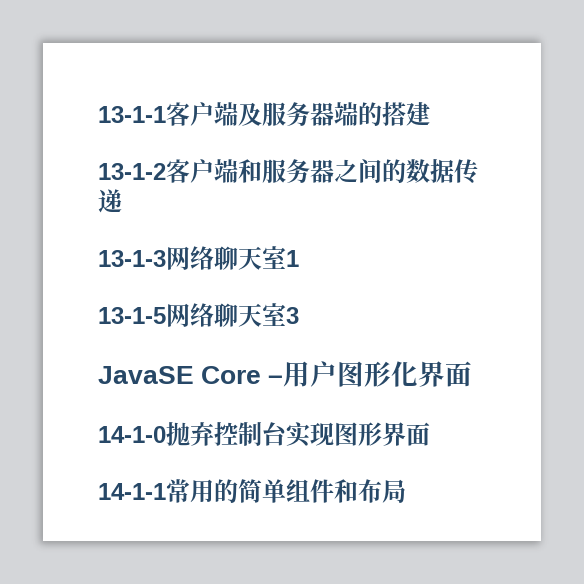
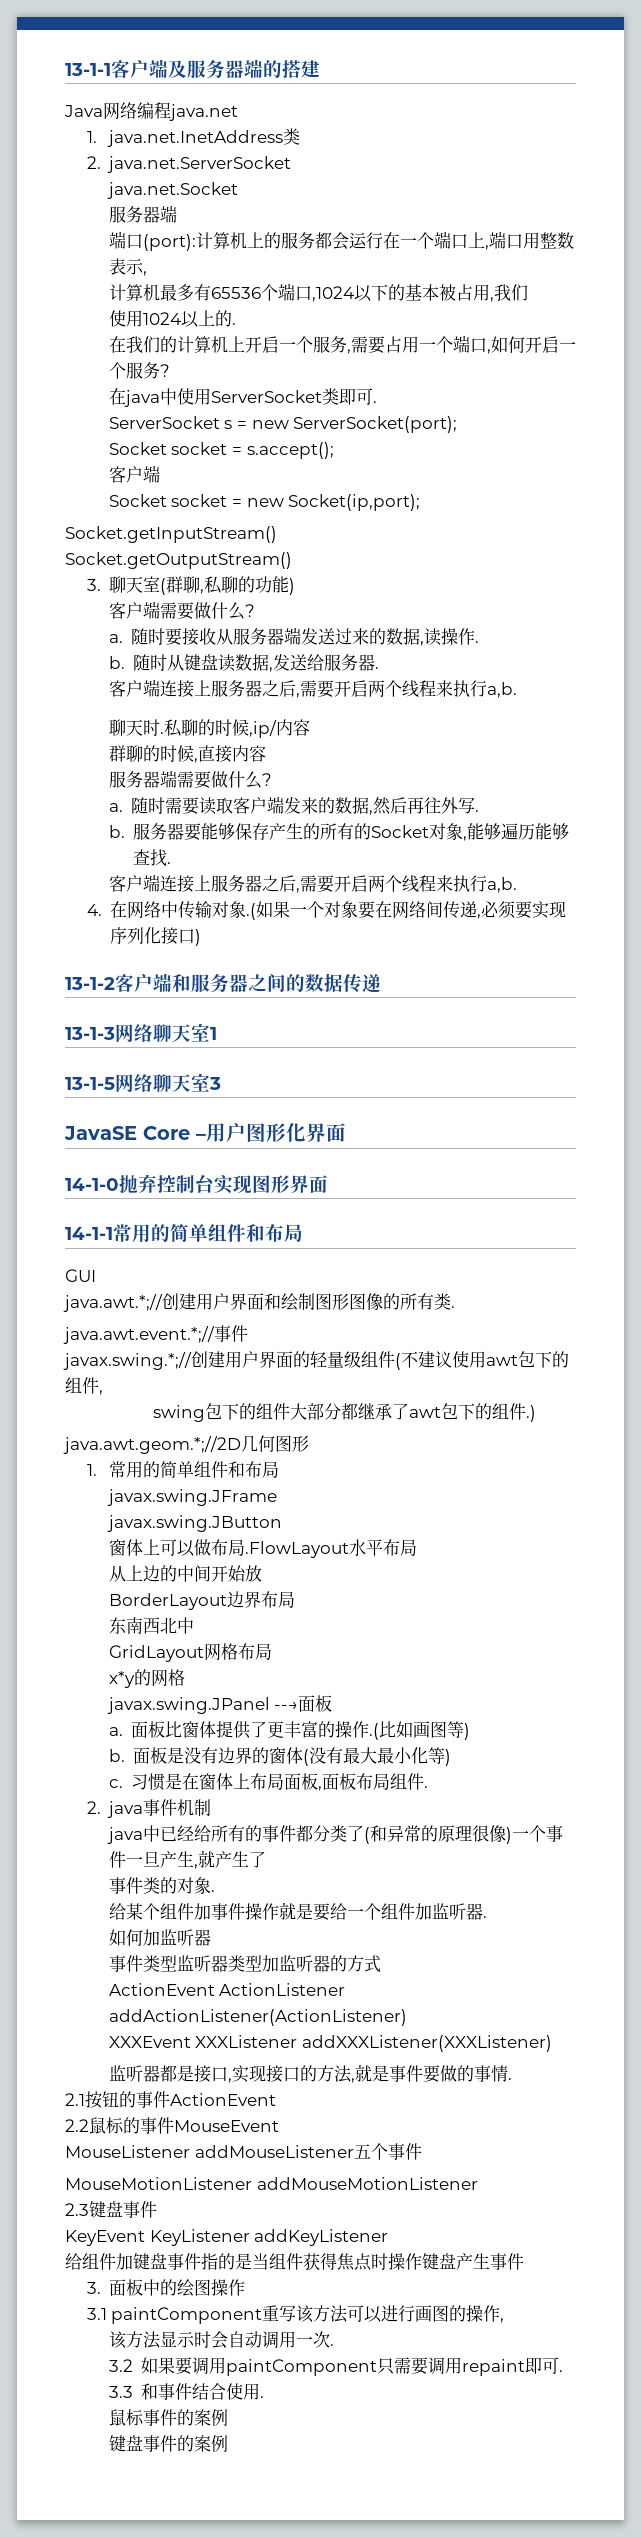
+ Java网络编程java.net
+ 1. java.net.InetAddress类
+ 2. java.net.ServerSocket
+ java.net.Socket
+ 服务器端
+ 端口(port):计算机上的服务都会运行在一个端口上,端口用整数表示,
+ 计算机最多有65536个端口,1024以下的基本被占用,我们
+ 使用1024以上的.
+ 在我们的计算机上开启一个服务,需要占用一个端口,如何开启一个服务?
+ 在java中使用ServerSocket类即可.
+ ServerSocket s = new ServerSocket(port);
+ Socket socket = s.accept();
+ 客户端
+ Socket socket = new Socket(ip,port);
+ Socket.getInputStream()
+ Socket.getOutputStream()
+ 3.聊天室(群聊,私聊的功能)
+ 客户端需要做什么?
+ a.随时要接收从服务器端发送过来的数据,读操作.
+ b.随时从键盘读数据,发送给服务器.
+ 客户端连接上服务器之后,需要开启两个线程来执行a,b.
+ 聊天时.私聊的时候,ip/内容
+ 群聊的时候,直接内容
+ 服务器端需要做什么?
+ a.随时需要读取客户端发来的数据,然后再往外写.
+ b.服务器要能够保存产生的所有的Socket对象,能够遍历能够查找.
+ 客户端连接上服务器之后,需要开启两个线程来执行a,b.
+ 4.在网络中传输对象.(如果一个对象要在网络间传递,必须要实现序列化接口)
+ GUI
+ java.awt.*;//创建用户界面和绘制图形图像的所有类.
+ java.awt.event.*;//事件
+ javax.swing.*;//创建用户界面的轻量级组件(不建议使用awt包下的组件,
+ swing包下的组件大部分都继承了awt包下的组件.)
+ java.awt.geom.*;//2D几何图形
+ 1.常用的简单组件和布局
+ javax.swing.JFrame
+ javax.swing.JButton
+ 窗体上可以做布局.FlowLayout水平布局
+ 从上边的中间开始放
+ BorderLayout边界布局
+ 东南西北中
+ GridLayout网格布局
+ x*y的网格
+ javax.swing.JPanel --→面板
+ a.面板比窗体提供了更丰富的操作.(比如画图等)
+ b.面板是没有边界的窗体(没有最大最小化等)
+ c.习惯是在窗体上布局面板,面板布局组件.
+ 2. java事件机制
+ java中已经给所有的事件都分类了(和异常的原理很像)一个事件一旦产生,就产生了
+ 事件类的对象.
+ 给某个组件加事件操作就是要给一个组件加监听器.
+ 如何加监听器
+ 事件类型监听器类型加监听器的方式
+ ActionEvent ActionListener addActionListener(ActionListener)
+ XXXEvent XXXListener addXXXListener(XXXListener)
+ 监听器都是接口,实现接口的方法,就是事件要做的事情.
+ 2.1按钮的事件ActionEvent
+ 2.2鼠标的事件MouseEvent
+ MouseListener addMouseListener五个事件
+ MouseMotionListener addMouseMotionListener
+ 2.3键盘事件
+ KeyEvent KeyListener addKeyListener
+ 给组件加键盘事件指的是当组件获得焦点时操作键盘产生事件
+ 3.面板中的绘图操作
+ 3.1 paintComponent重写该方法可以进行画图的操作,
+ 该方法显示时会自动调用一次.
+ 3.2如果要调用paintComponent只需要调用repaint即可.
+ 3.3和事件结合使用.
+ 鼠标事件的案例
+ 键盘事件的案例

